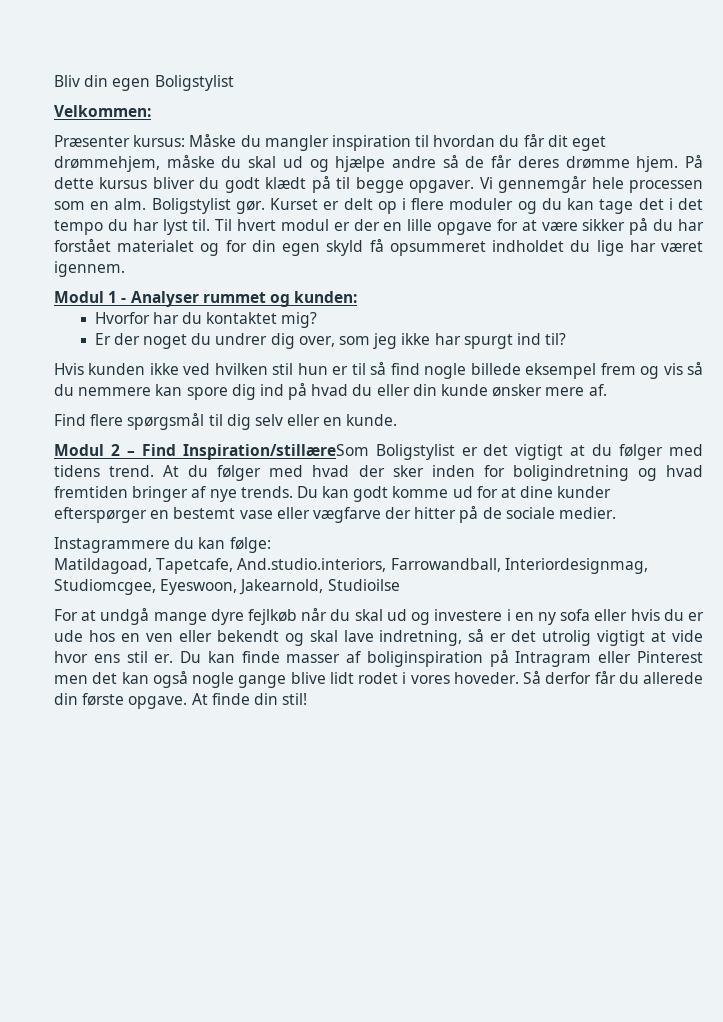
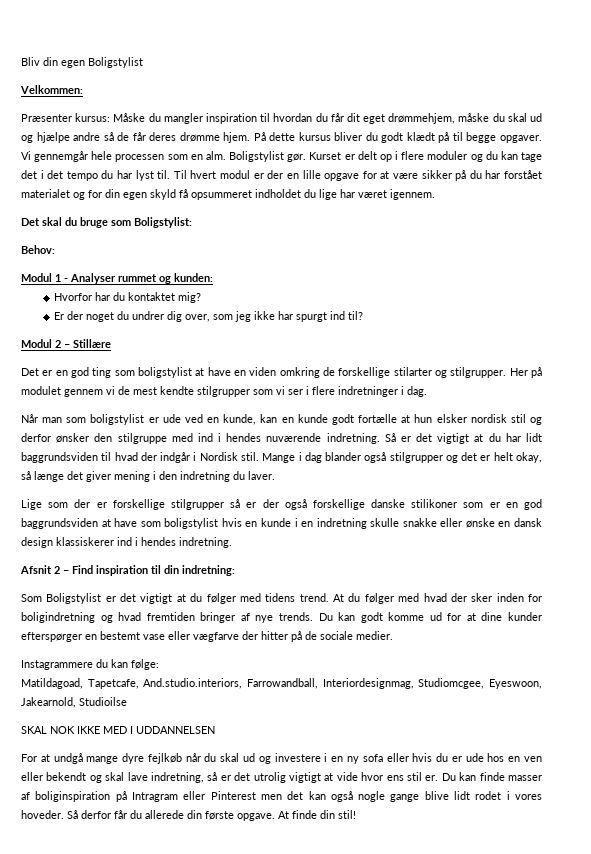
+ Det skal du bruge som Boligstylist:
+ Behov:
- Hvis kunden ikke ved hvilken stil hun er til så find nogle billede eksempel frem og vis så du nemmere kan spore dig ind på hvad du eller din kunde ønsker mere af.
- Find flere spørgsmål til dig selv eller en kunde.
- Modul 2 – Find Inspiration/stillæreSom Boligstylist er det vigtigt at du følger med tidens trend.
+ Modul 2 – Stillære
+ Det er en god ting som boligstylist at have en viden omkring de forskellige stilarter og stilgrupper. Her på modulet gennem vi de mest kendte stilgrupper som vi ser i flere indretninger i dag.
+ Når man som boligstylist er ude ved en kunde, kan en kunde godt fortælle at hun elsker nordisk stil og derfor ønsker den stilgruppe med ind i hendes nuværende indretning. Så er det vigtigt at du har lidt baggrundsviden til hvad der indgår i Nordisk stil. Mange i dag blander også stilgrupper og det er helt okay, så længe det giver mening i den indretning du laver.
+ Lige som der er forskellige stilgrupper så er der også forskellige danske stilikoner som er en god baggrundsviden at have som boligstylist hvis en kunde i en indretning skulle snakke eller ønske en dansk design klassiskerer ind i hendes indretning.
+ Afsnit 2 – Find inspiration til din indretning:
+ Som Boligstylist er det vigtigt at du følger med tidens trend.
+ SKAL NOK IKKE MED I UDDANNELSEN

